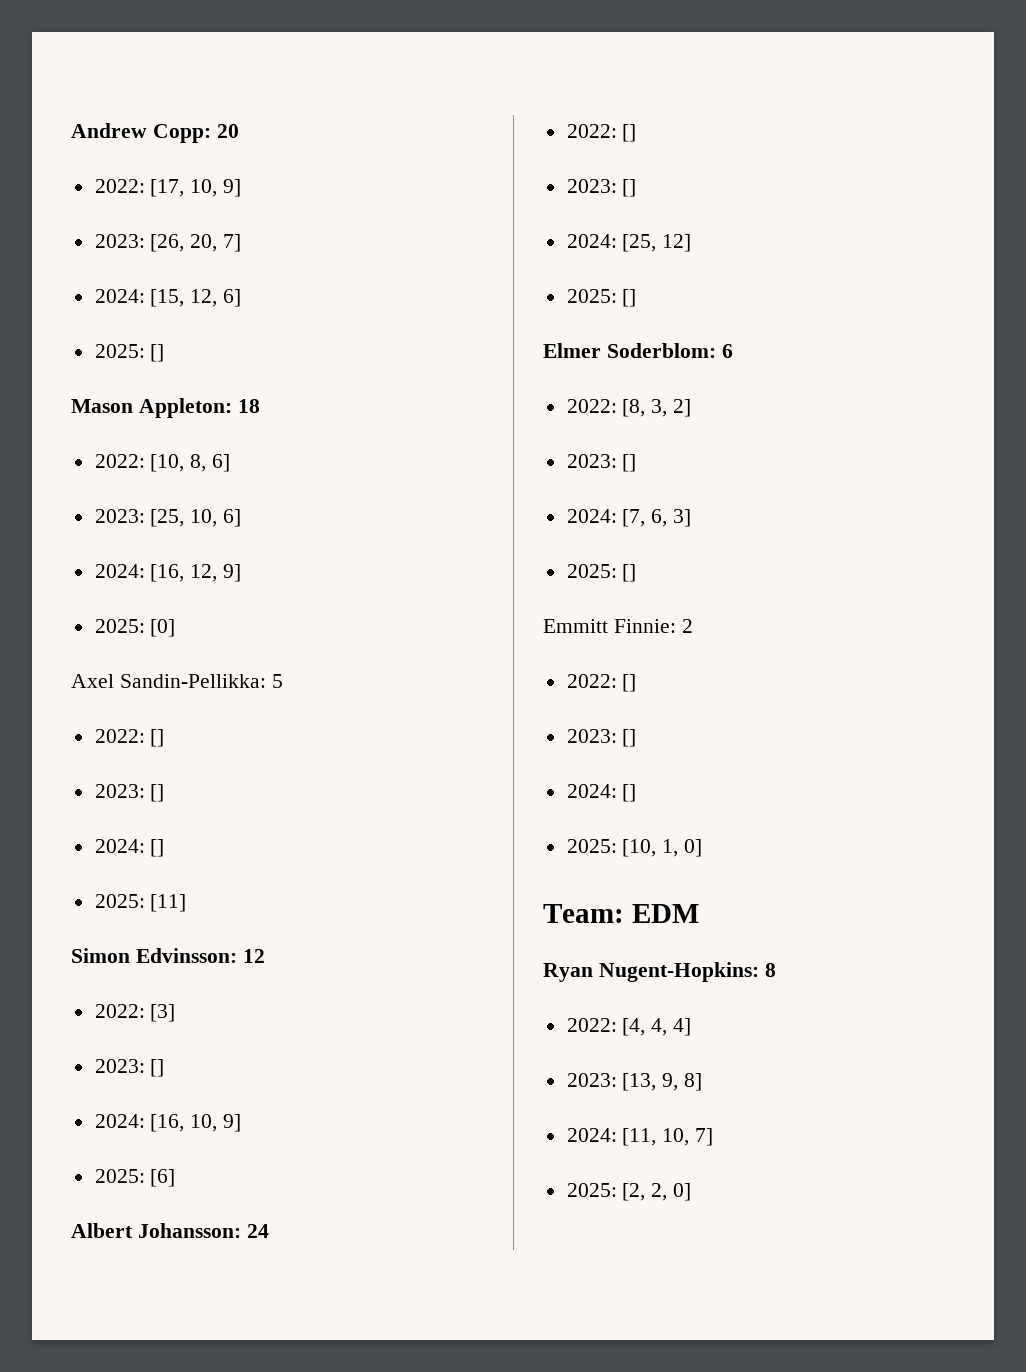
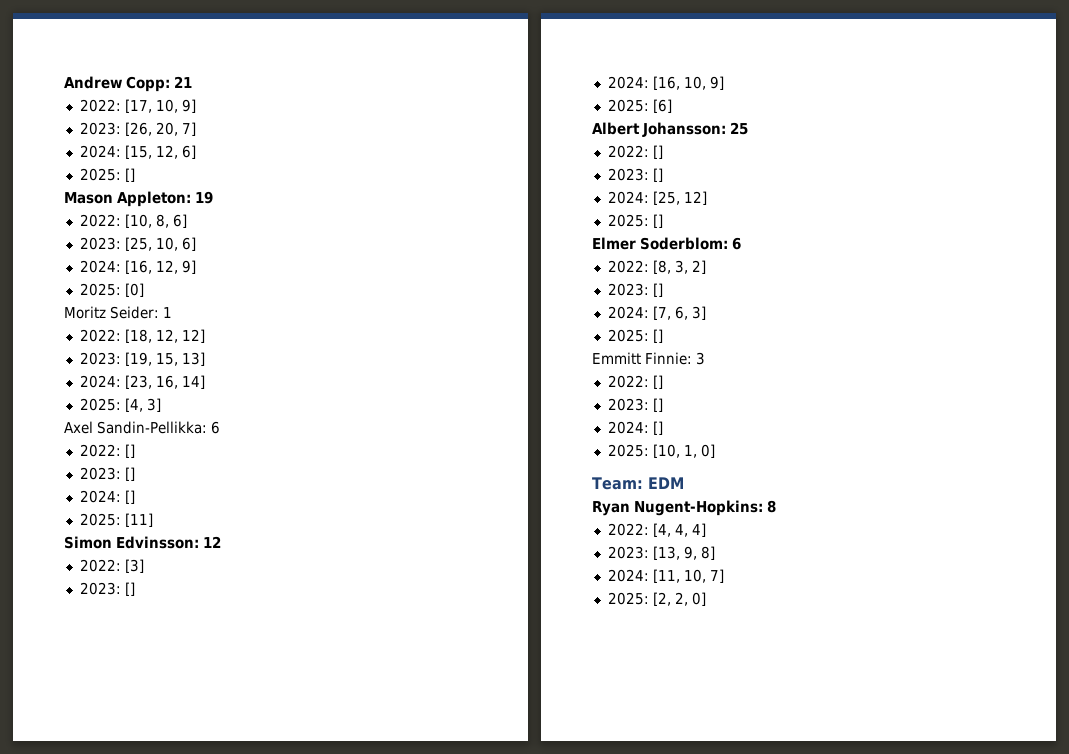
- Andrew Copp: 20
+ Andrew Copp: 21
- Mason Appleton: 18
+ Mason Appleton: 19
+ Moritz Seider: 1
+ 2022: [18, 12, 12]
+ 2023: [19, 15, 13]
+ 2024: [23, 16, 14]
+ 2025: [4, 3]
- Axel Sandin-Pellikka: 5
+ Axel Sandin-Pellikka: 6
- Albert Johansson: 24
+ Albert Johansson: 25
- Emmitt Finnie: 2
+ Emmitt Finnie: 3

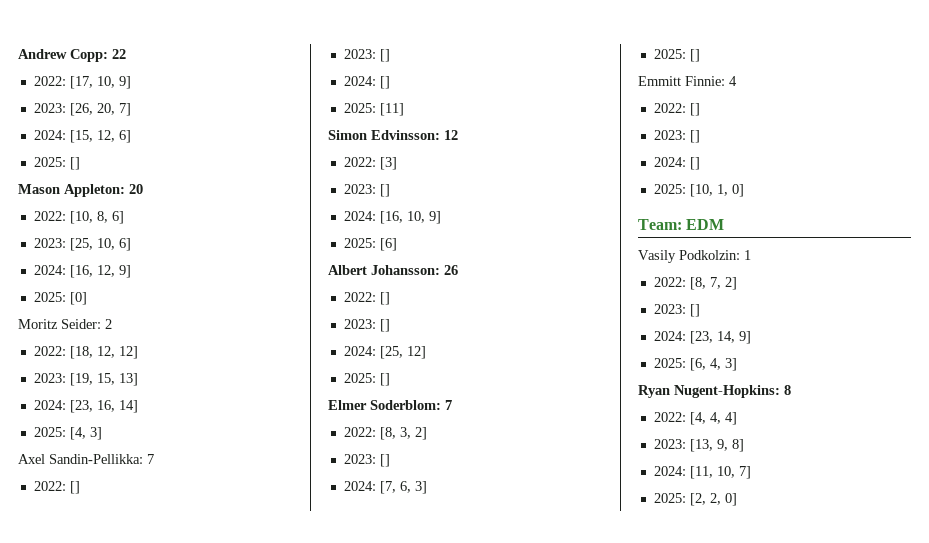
- Andrew Copp: 21
+ Andrew Copp: 22
- Mason Appleton: 19
+ Mason Appleton: 20
- Moritz Seider: 1
+ Moritz Seider: 2
- Axel Sandin-Pellikka: 6
+ Axel Sandin-Pellikka: 7
- Albert Johansson: 25
+ Albert Johansson: 26
- Elmer Soderblom: 6
+ Elmer Soderblom: 7
- Emmitt Finnie: 3
+ Emmitt Finnie: 4
+ Vasily Podkolzin: 1
+ 2022: [8, 7, 2]
+ 2023: []
+ 2024: [23, 14, 9]
+ 2025: [6, 4, 3]

